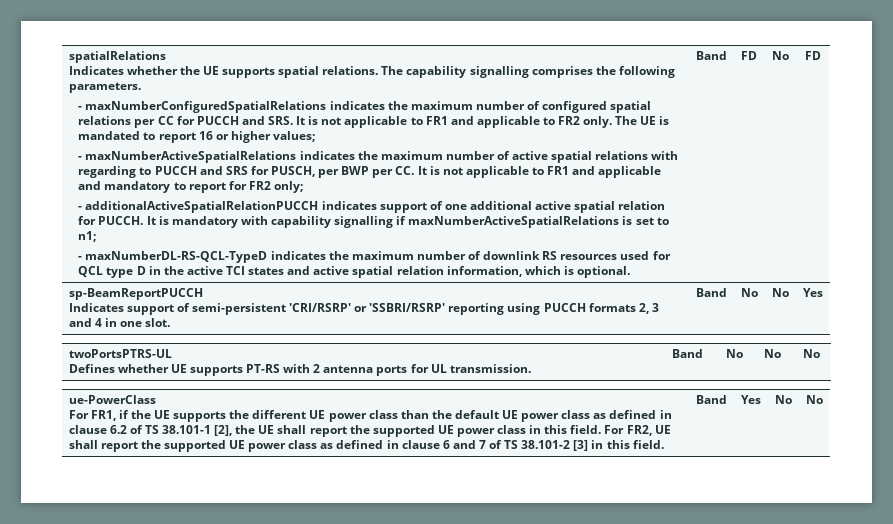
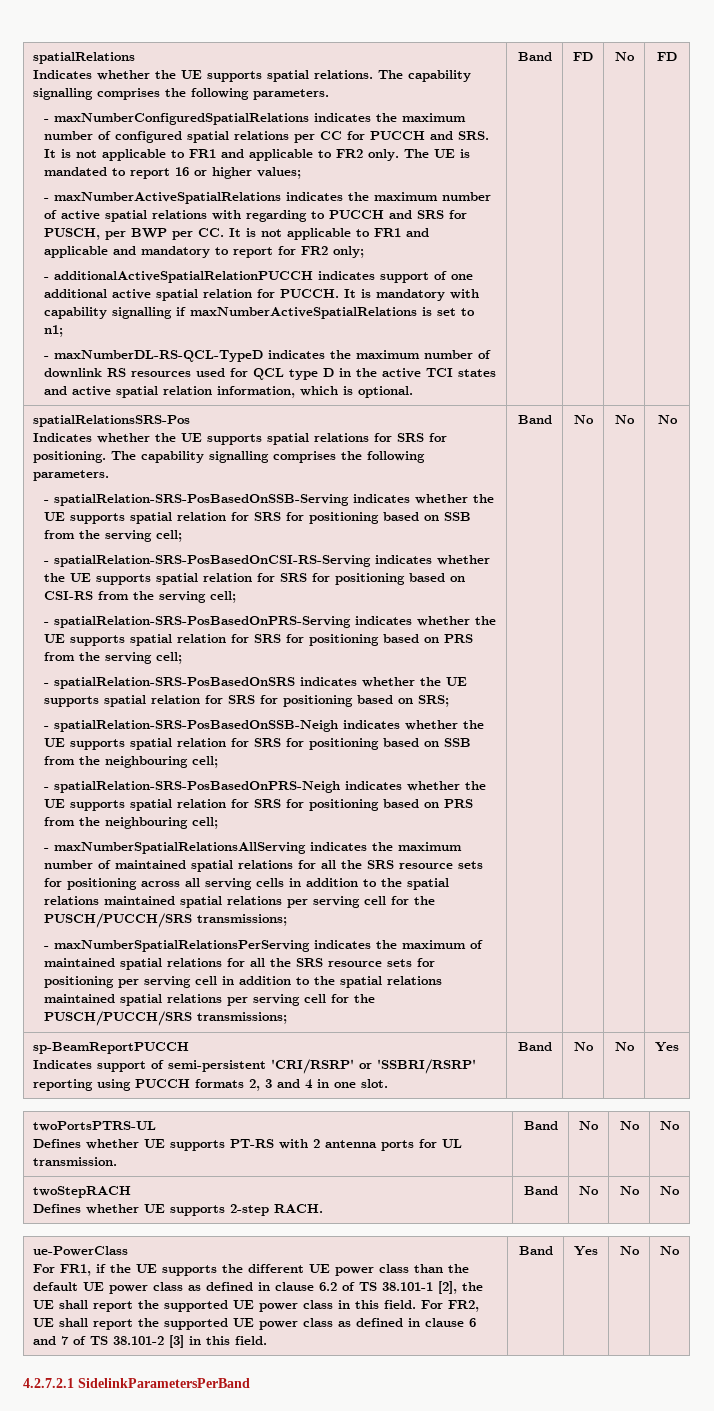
+ spatialRelationsSRS-Pos
+ Indicates whether the UE supports spatial relations for SRS for positioning. The capability signalling comprises the following parameters.
+ - spatialRelation-SRS-PosBasedOnSSB-Serving indicates whether the UE supports spatial relation for SRS for positioning based on SSB from the serving cell;
+ - spatialRelation-SRS-PosBasedOnCSI-RS-Serving indicates whether the UE supports spatial relation for SRS for positioning based on CSI-RS from the serving cell;
+ - spatialRelation-SRS-PosBasedOnPRS-Serving indicates whether the UE supports spatial relation for SRS for positioning based on PRS from the serving cell;
+ - spatialRelation-SRS-PosBasedOnSRS indicates whether the UE supports spatial relation for SRS for positioning based on SRS;
+ - spatialRelation-SRS-PosBasedOnSSB-Neigh indicates whether the UE supports spatial relation for SRS for positioning based on SSB from the neighbouring cell;
+ - spatialRelation-SRS-PosBasedOnPRS-Neigh indicates whether the UE supports spatial relation for SRS for positioning based on PRS from the neighbouring cell;
+ - maxNumberSpatialRelationsAllServing indicates the maximum number of maintained spatial relations for all the SRS resource sets for positioning across all serving cells in addition to the spatial relations maintained spatial relations per serving cell for the PUSCH/PUCCH/SRS transmissions;
+ - maxNumberSpatialRelationsPerServing indicates the maximum of maintained spatial relations for all the SRS resource sets for positioning per serving cell in addition to the spatial relations maintained spatial relations per serving cell for the PUSCH/PUCCH/SRS transmissions; | Band | No | No | No
+ twoStepRACH
+ Defines whether UE supports 2-step RACH. | Band | No | No | No
+ 4.2.7.2.1 SidelinkParametersPerBand

